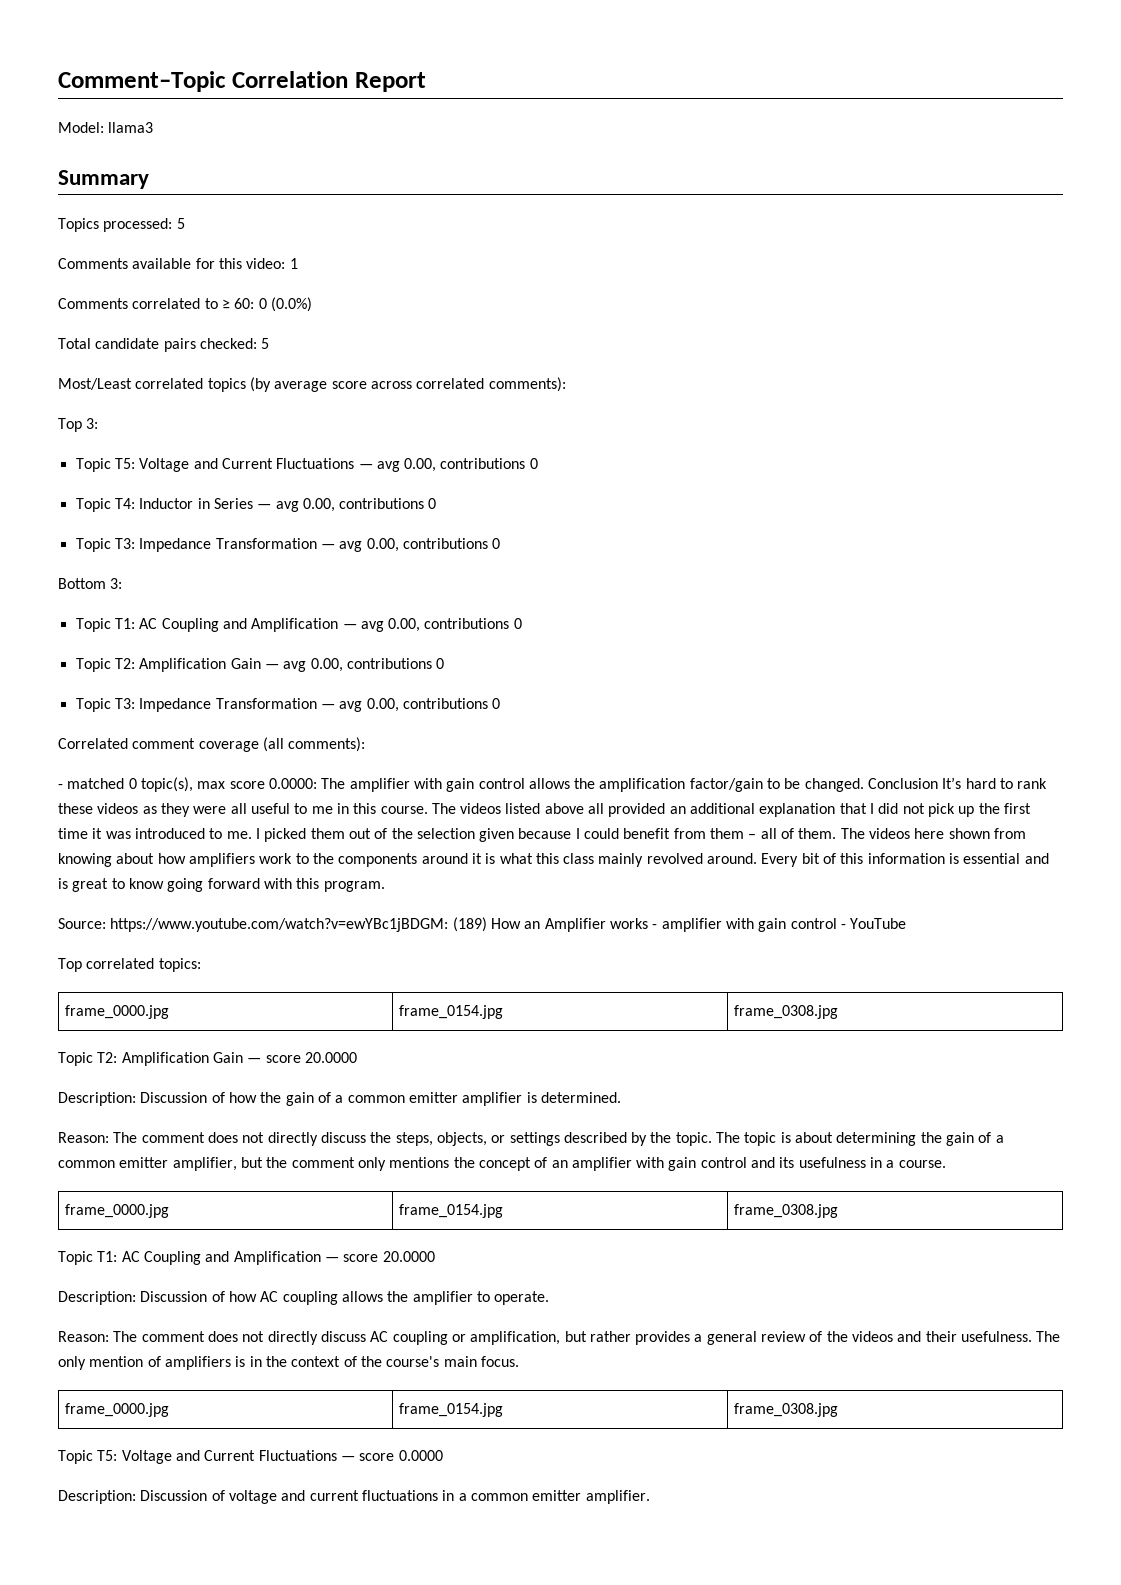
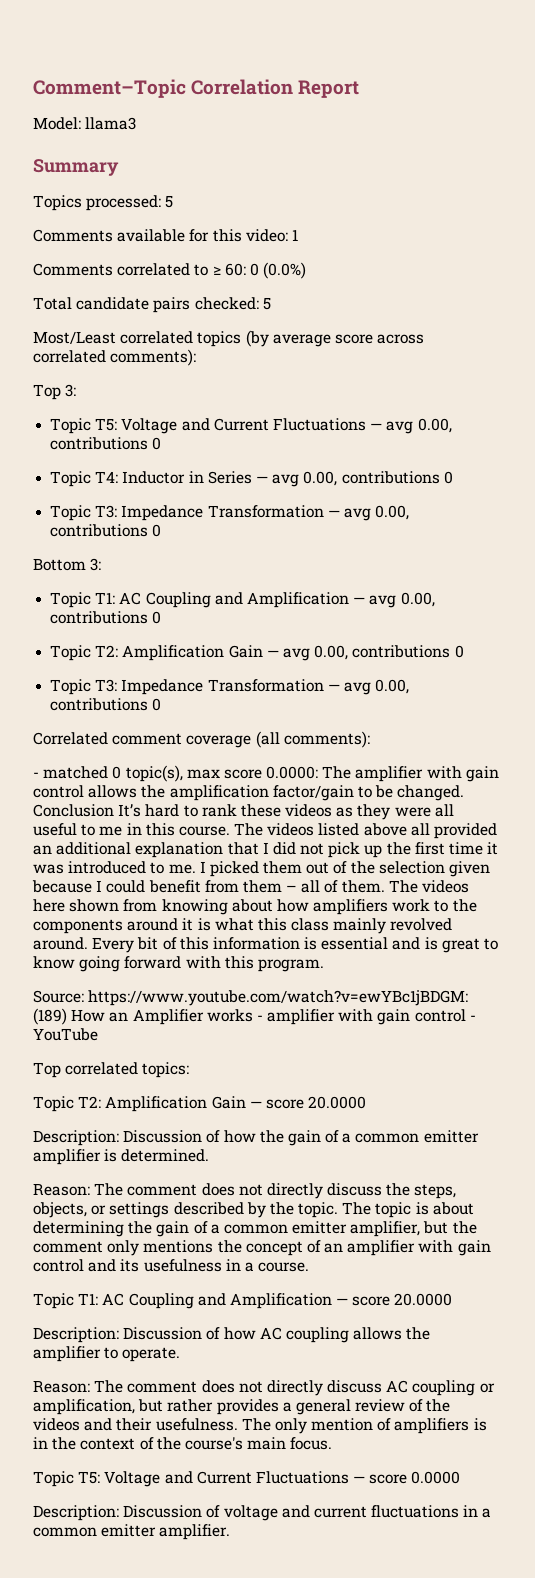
  Top correlated topics:
- frame_0000.jpg | frame_0154.jpg | frame_0308.jpg
  The topic is about determining the gain of a common emitter amplifier, but the comment only mentions the concept of an amplifier with gain control and its usefulness in a course.
- frame_0000.jpg | frame_0154.jpg | frame_0308.jpg
  The only mention of amplifiers is in the context of the course's main focus.
- frame_0000.jpg | frame_0154.jpg | frame_0308.jpg

